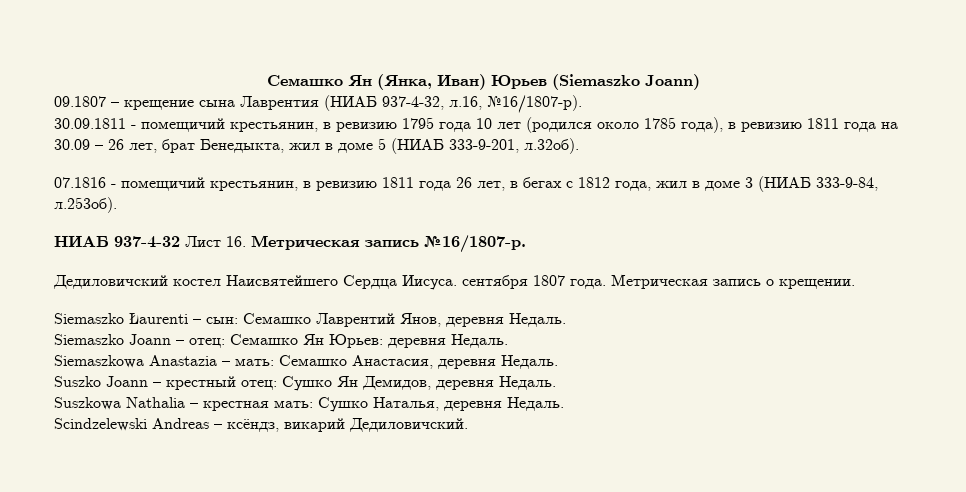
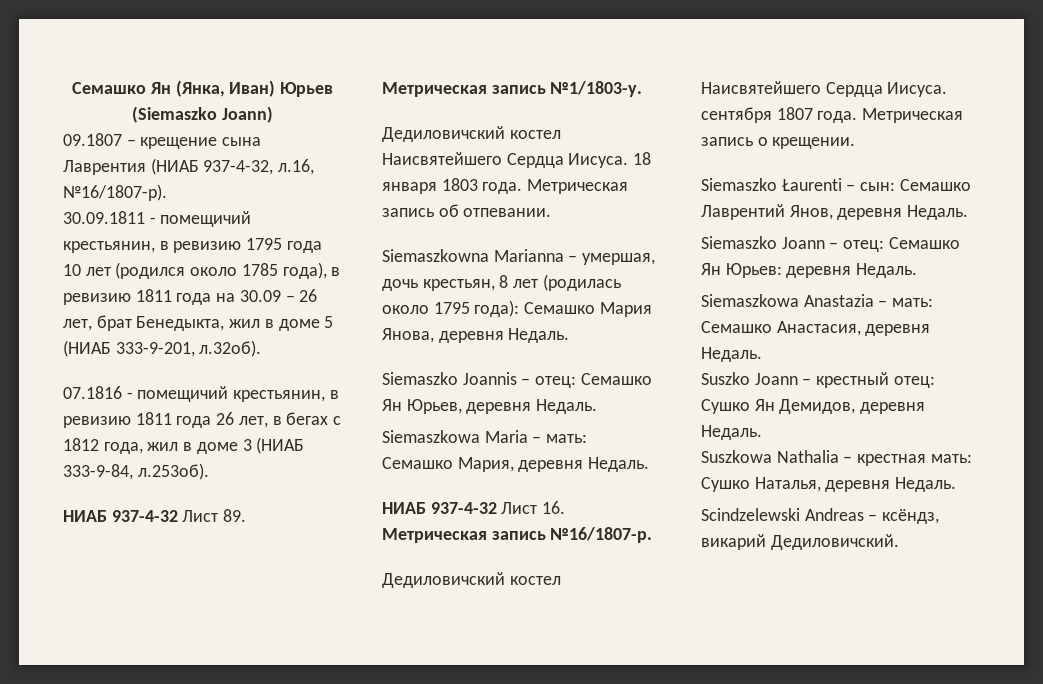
+ НИАБ 937-4-32 Лист 89. Метрическая запись №1/1803-у.
+ Дедиловичский костел Наисвятейшего Сердца Иисуса. 18 января 1803 года. Метрическая запись об отпевании.
+ Siemaszkowna Marianna – умершая, дочь крестьян, 8 лет (родилась около 1795 года): Семашко Мария Янова, деревня Недаль.
+ Siemaszko Joannis – отец: Семашко Ян Юрьев, деревня Недаль.
+ Siemaszkowa Maria – мать: Семашко Мария, деревня Недаль.

